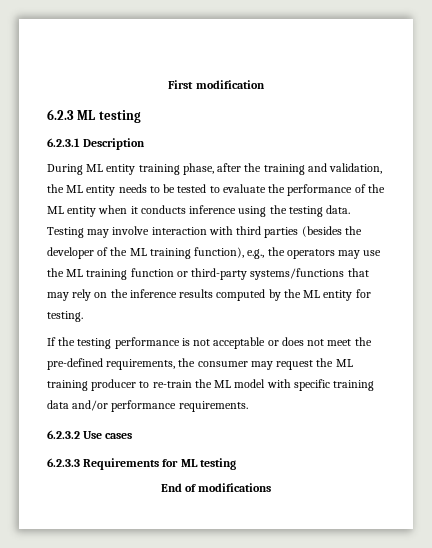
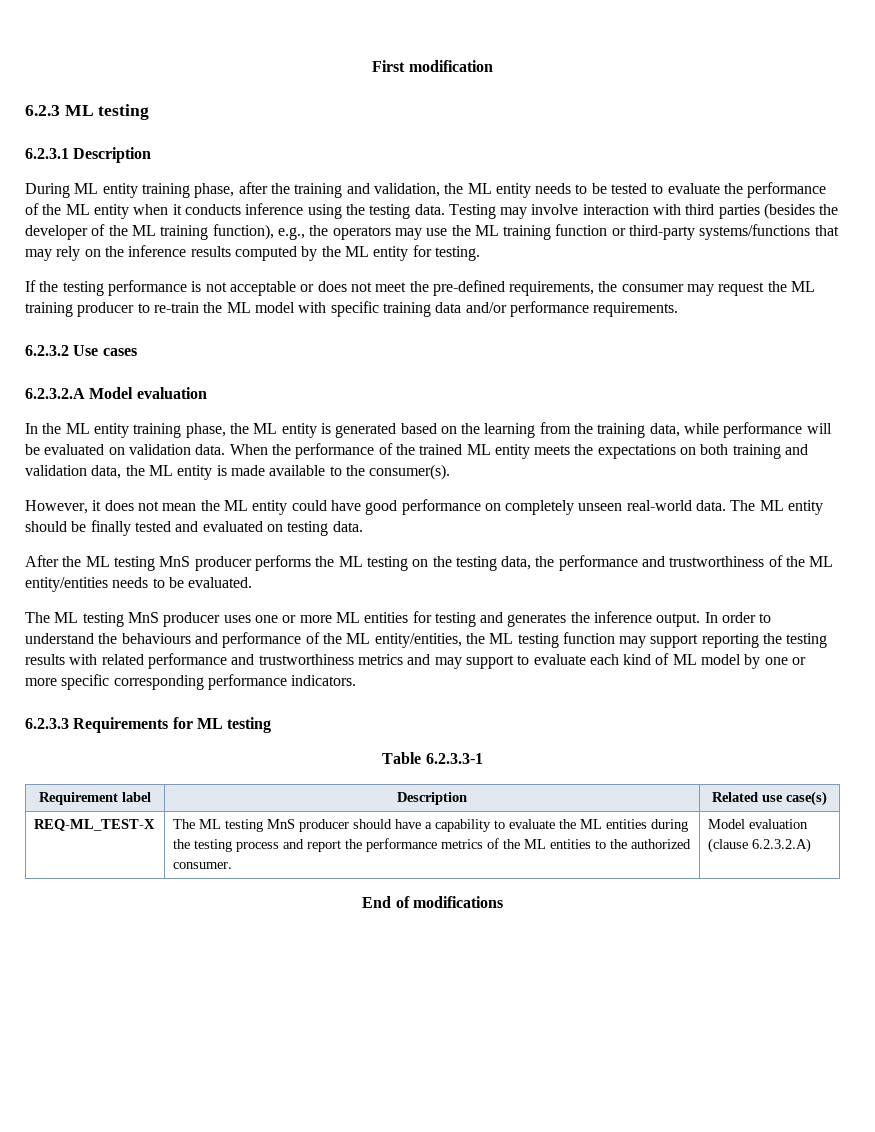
+ 6.2.3.2.A Model evaluation
+ In the ML entity training phase, the ML entity is generated based on the learning from the training data, while performance will be evaluated on validation data. When the performance of the trained ML entity meets the expectations on both training and validation data, the ML entity is made available to the consumer(s).
+ However, it does not mean the ML entity could have good performance on completely unseen real-world data. The ML entity should be finally tested and evaluated on testing data.
+ After the ML testing MnS producer performs the ML testing on the testing data, the performance and trustworthiness of the ML entity/entities needs to be evaluated.
+ The ML testing MnS producer uses one or more ML entities for testing and generates the inference output. In order to understand the behaviours and performance of the ML entity/entities, the ML testing function may support reporting the testing results with related performance and trustworthiness metrics and may support to evaluate each kind of ML model by one or more specific corresponding performance indicators.
+ Table 6.2.3.3-1
+ Requirement label | Description | Related use case(s)
+ REQ-ML_TEST-X | The ML testing MnS producer should have a capability to evaluate the ML entities during the testing process and report the performance metrics of the ML entities to the authorized consumer. | Model evaluation (clause 6.2.3.2.A)

